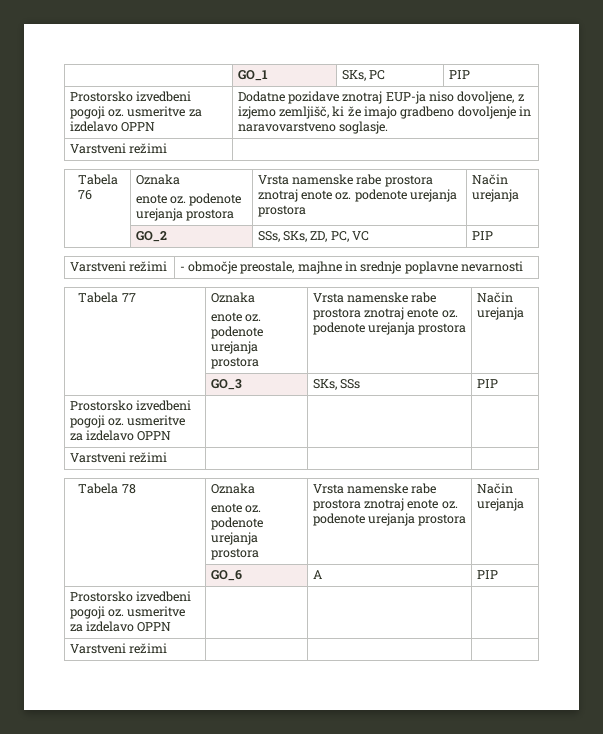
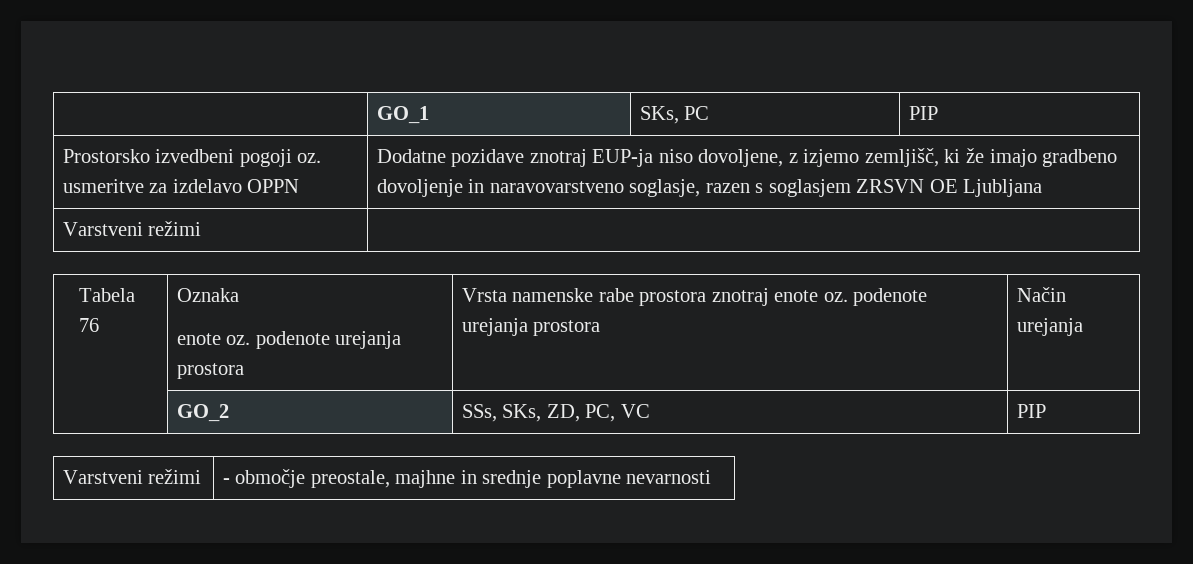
- Prostorsko izvedbeni pogoji oz. usmeritve za izdelavo OPPN | Dodatne pozidave znotraj EUP-ja niso dovoljene, z izjemo zemljišč, ki že imajo gradbeno dovoljenje in naravovarstveno soglasje.
+ Prostorsko izvedbeni pogoji oz. usmeritve za izdelavo OPPN | Dodatne pozidave znotraj EUP-ja niso dovoljene, z izjemo zemljišč, ki že imajo gradbeno dovoljenje in naravovarstveno soglasje, razen s soglasjem ZRSVN OE Ljubljana
- Tabela 77 | Oznaka
- enote oz. podenote urejanja prostora | Vrsta namenske rabe prostora znotraj enote oz. podenote urejanja prostora | Način urejanja
- | GO_3 | SKs, SSs | PIP
- Prostorsko izvedbeni pogoji oz. usmeritve za izdelavo OPPN | | |
- Varstveni režimi | | |
- Tabela 78 | Oznaka
- enote oz. podenote urejanja prostora | Vrsta namenske rabe prostora znotraj enote oz. podenote urejanja prostora | Način urejanja
- | GO_6 | A | PIP
- Prostorsko izvedbeni pogoji oz. usmeritve za izdelavo OPPN | | |
- Varstveni režimi | | |

